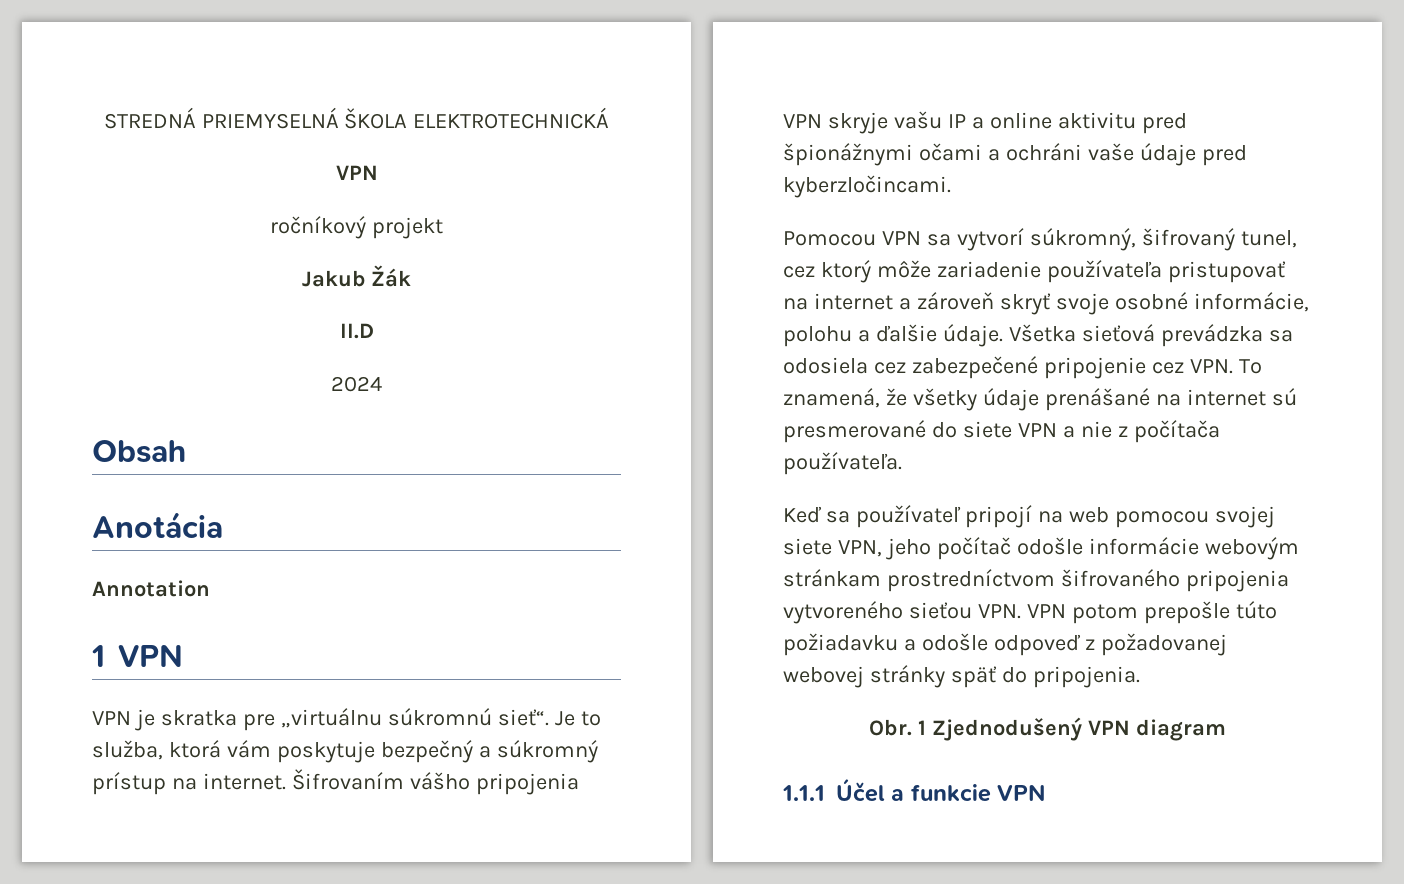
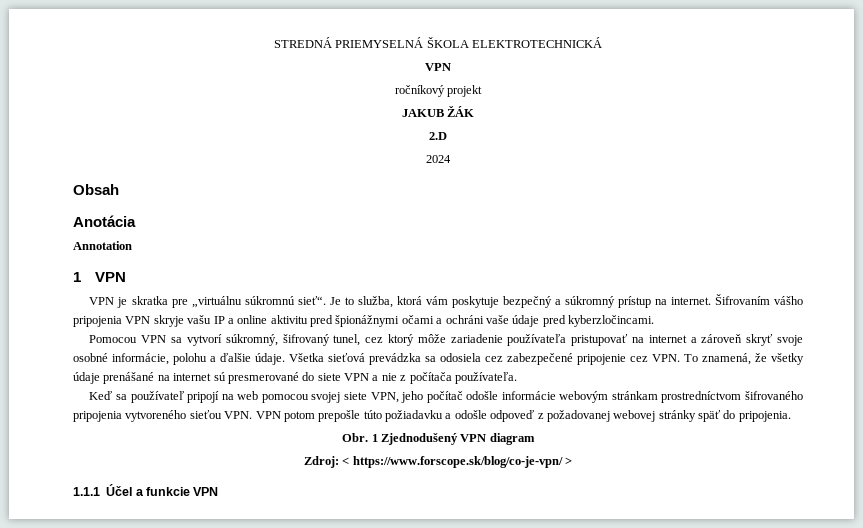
- Jakub Žák
- II.D
+ JAKUB ŽÁK
+ 2.D
+ Zdroj: < https://www.forscope.sk/blog/co-je-vpn/ >

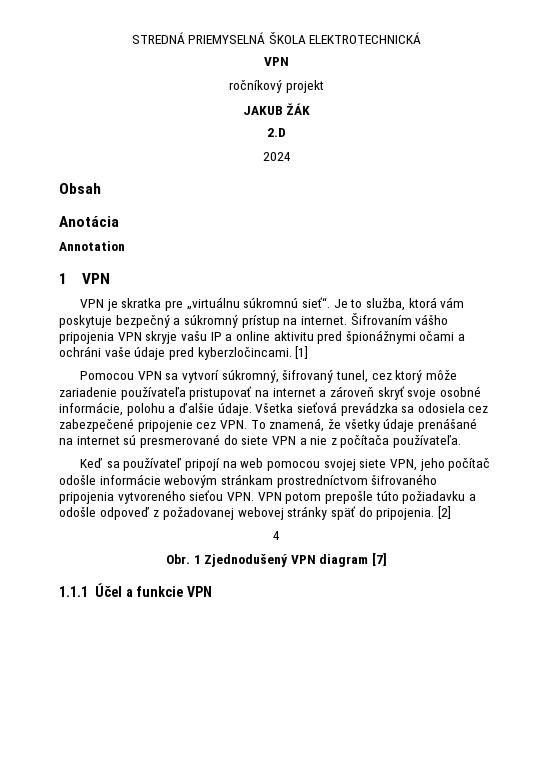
+ [1]
+ [2]
+ 4
- Obr. 1 Zjednodušený VPN diagram
- Zdroj: < https://www.forscope.sk/blog/co-je-vpn/ >
+ Obr. 1 Zjednodušený VPN diagram [7]

